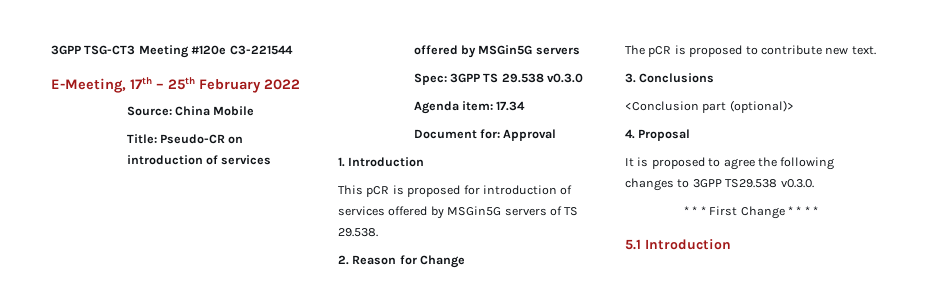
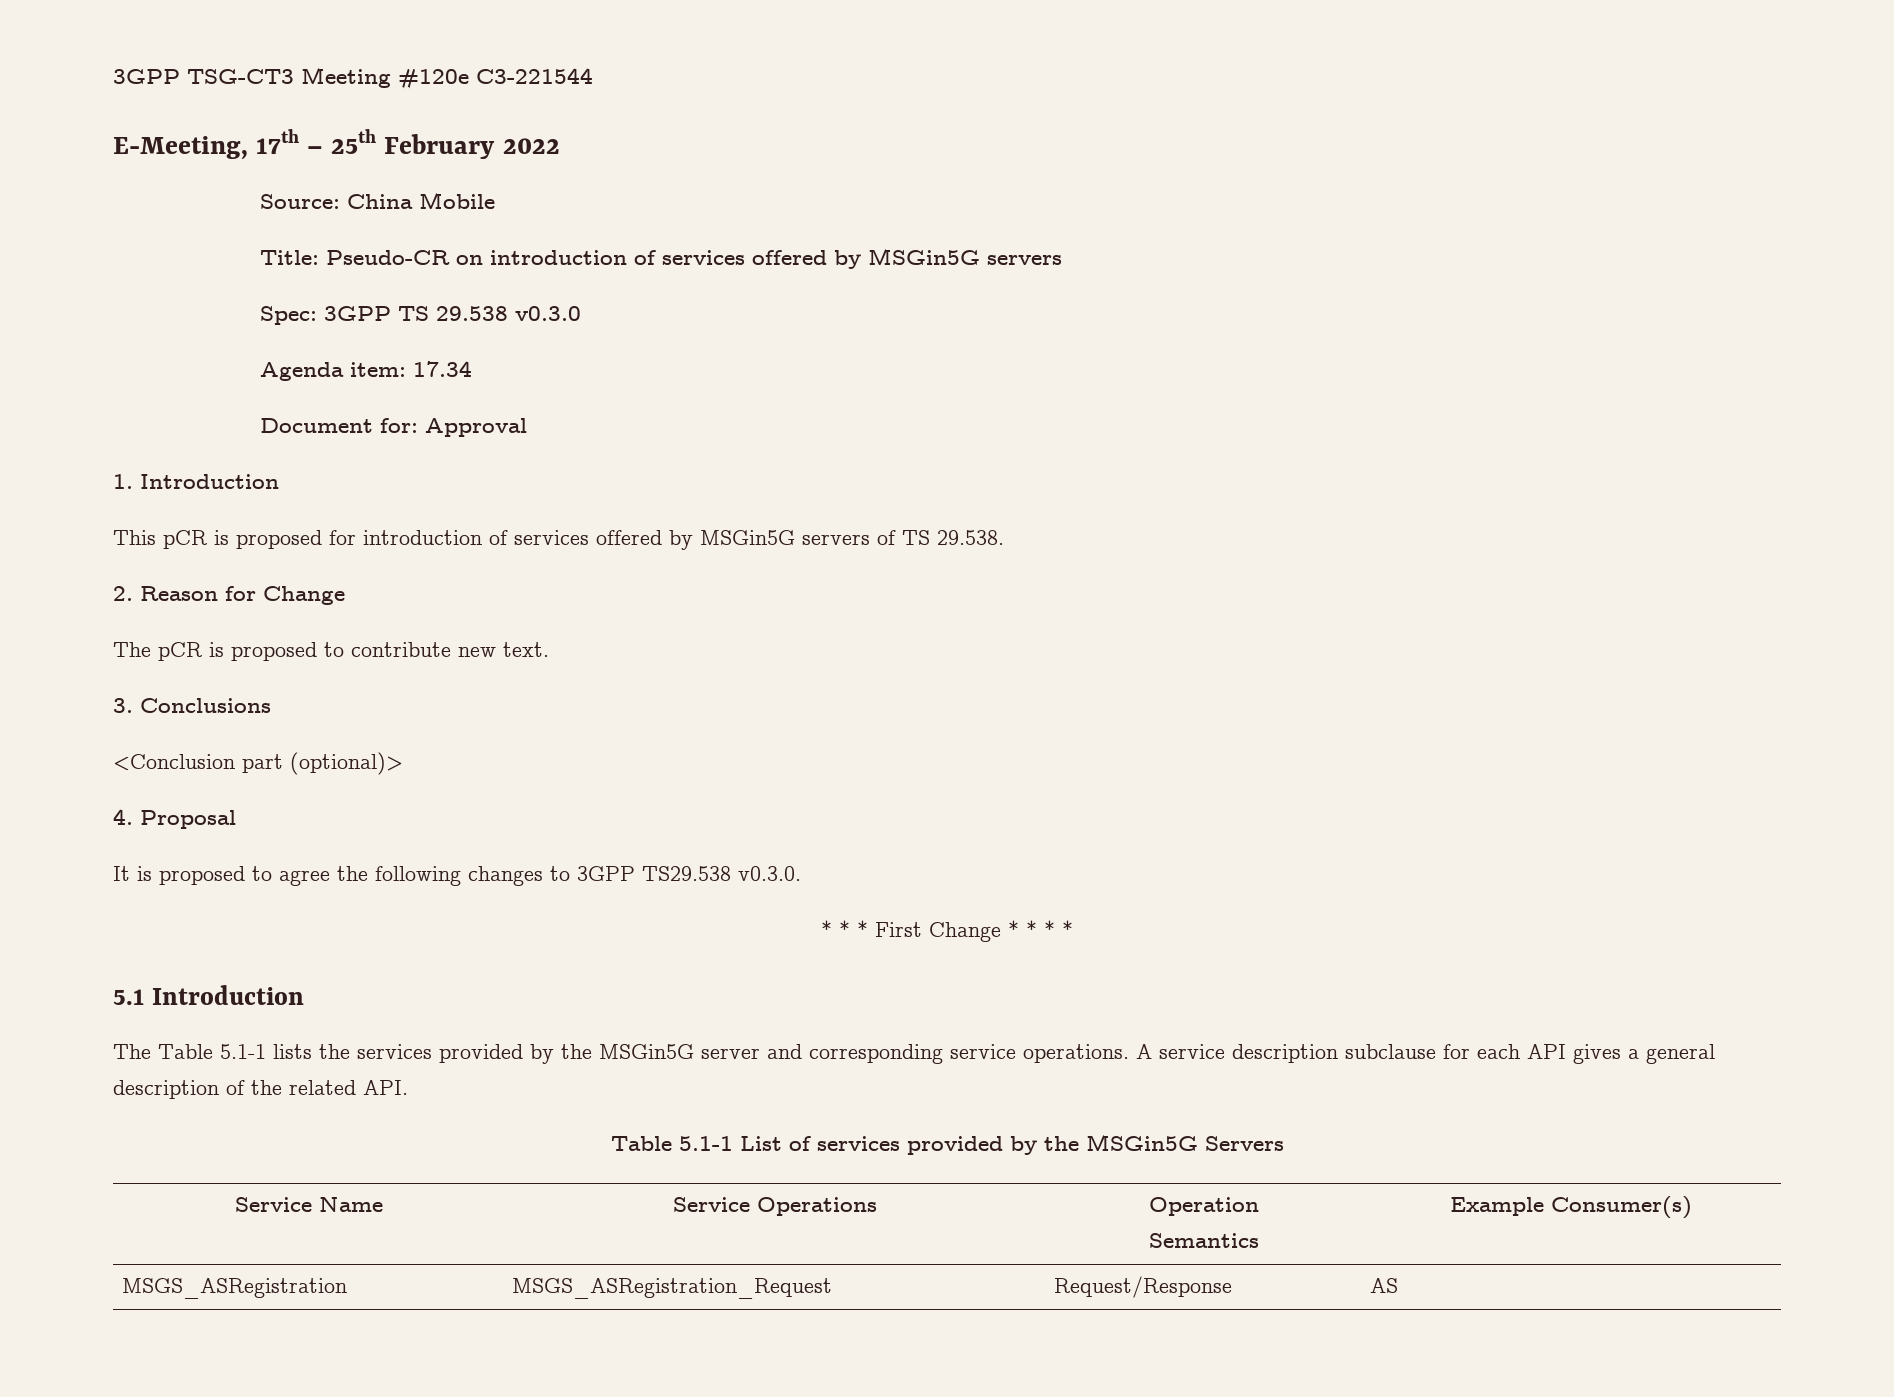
+ The Table 5.1-1 lists the services provided by the MSGin5G server and corresponding service operations. A service description subclause for each API gives a general description of the related API.
+ Table 5.1-1 List of services provided by the MSGin5G Servers
+ Service Name | Service Operations | Operation
+ Semantics | Example Consumer(s)
+ MSGS_ASRegistration | MSGS_ASRegistration_Request | Request/Response | AS

